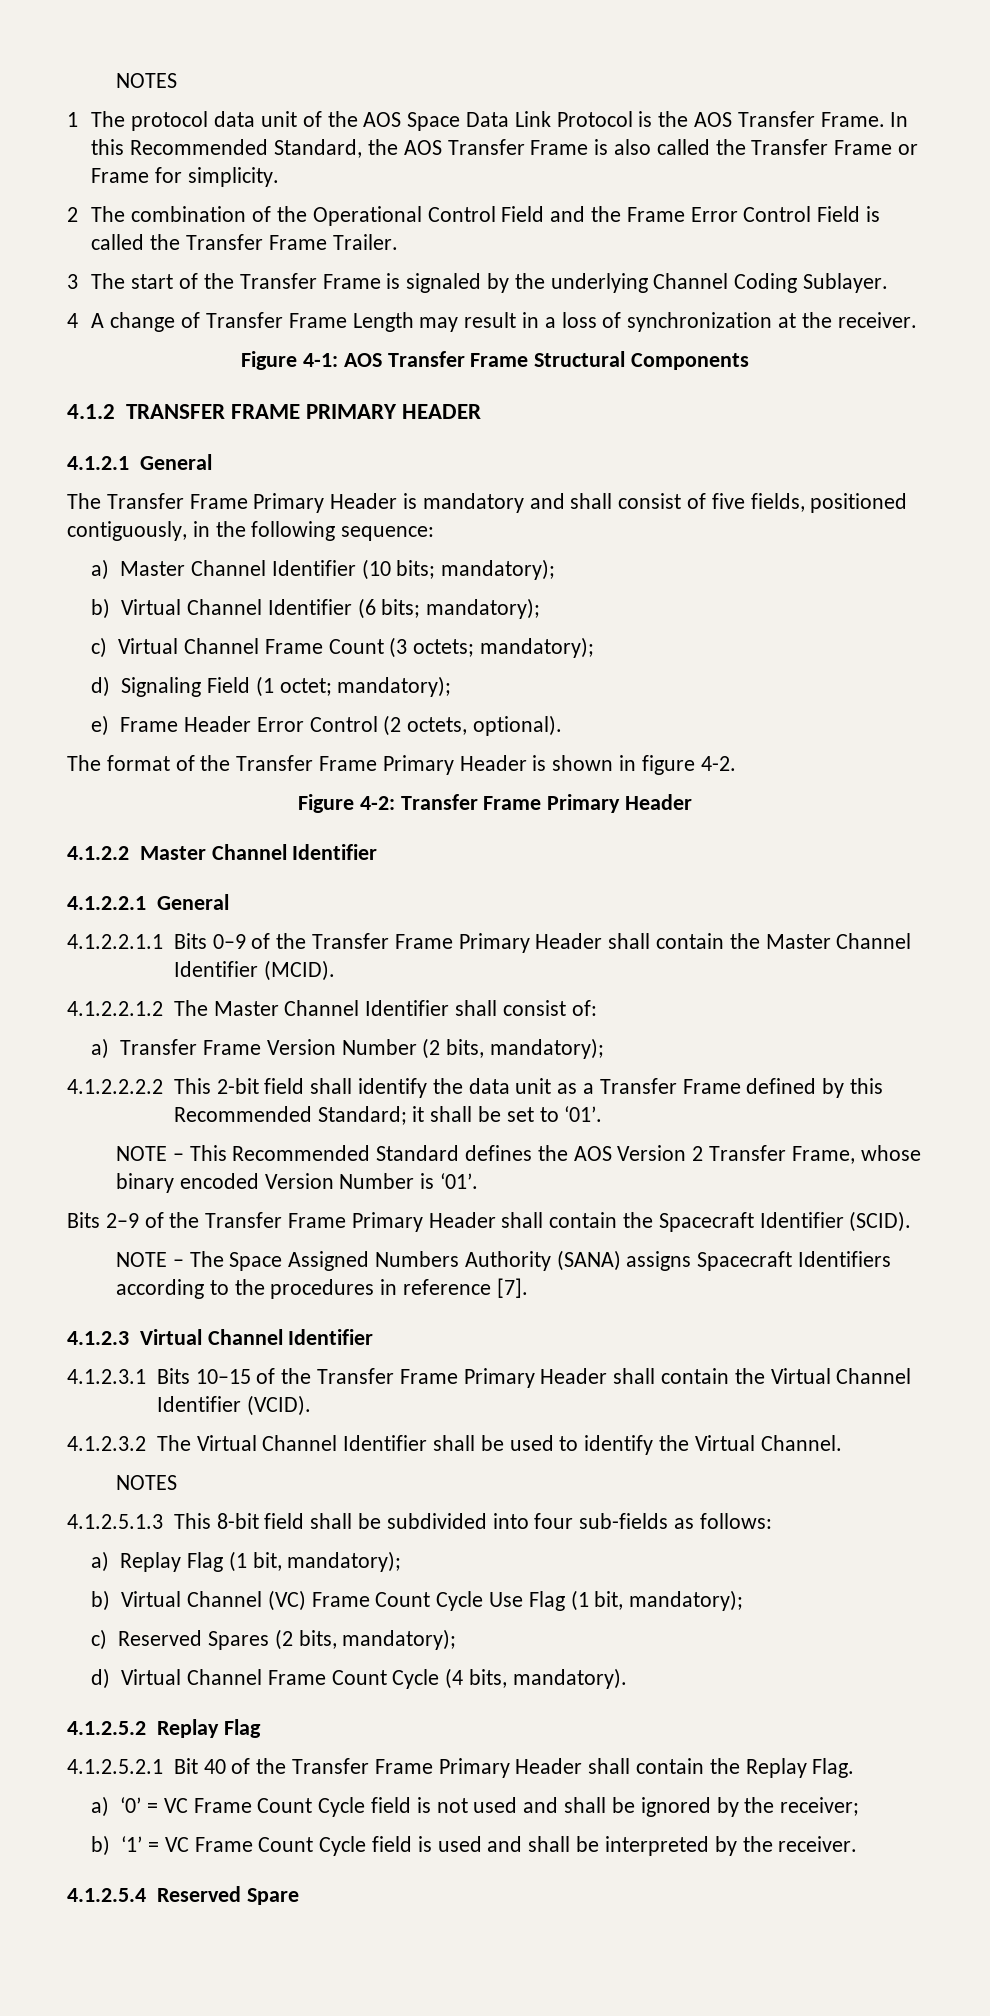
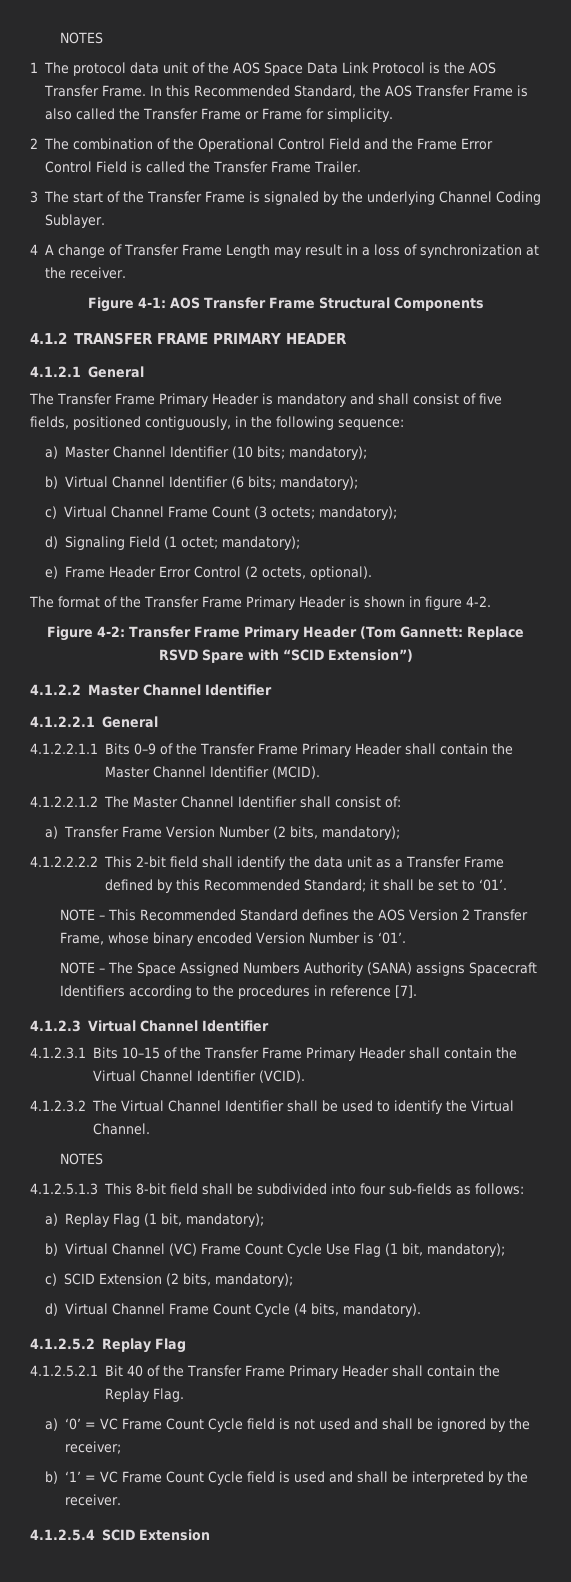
- Figure 4-2: Transfer Frame Primary Header
+ Figure 4-2: Transfer Frame Primary Header (Tom Gannett: Replace RSVD Spare with “SCID Extension”)
- Bits 2–9 of the Transfer Frame Primary Header shall contain the Spacecraft Identifier (SCID).
- c) Reserved Spares (2 bits, mandatory);
+ c) SCID Extension (2 bits, mandatory);
- 4.1.2.5.4 Reserved Spare
+ 4.1.2.5.4 SCID Extension

